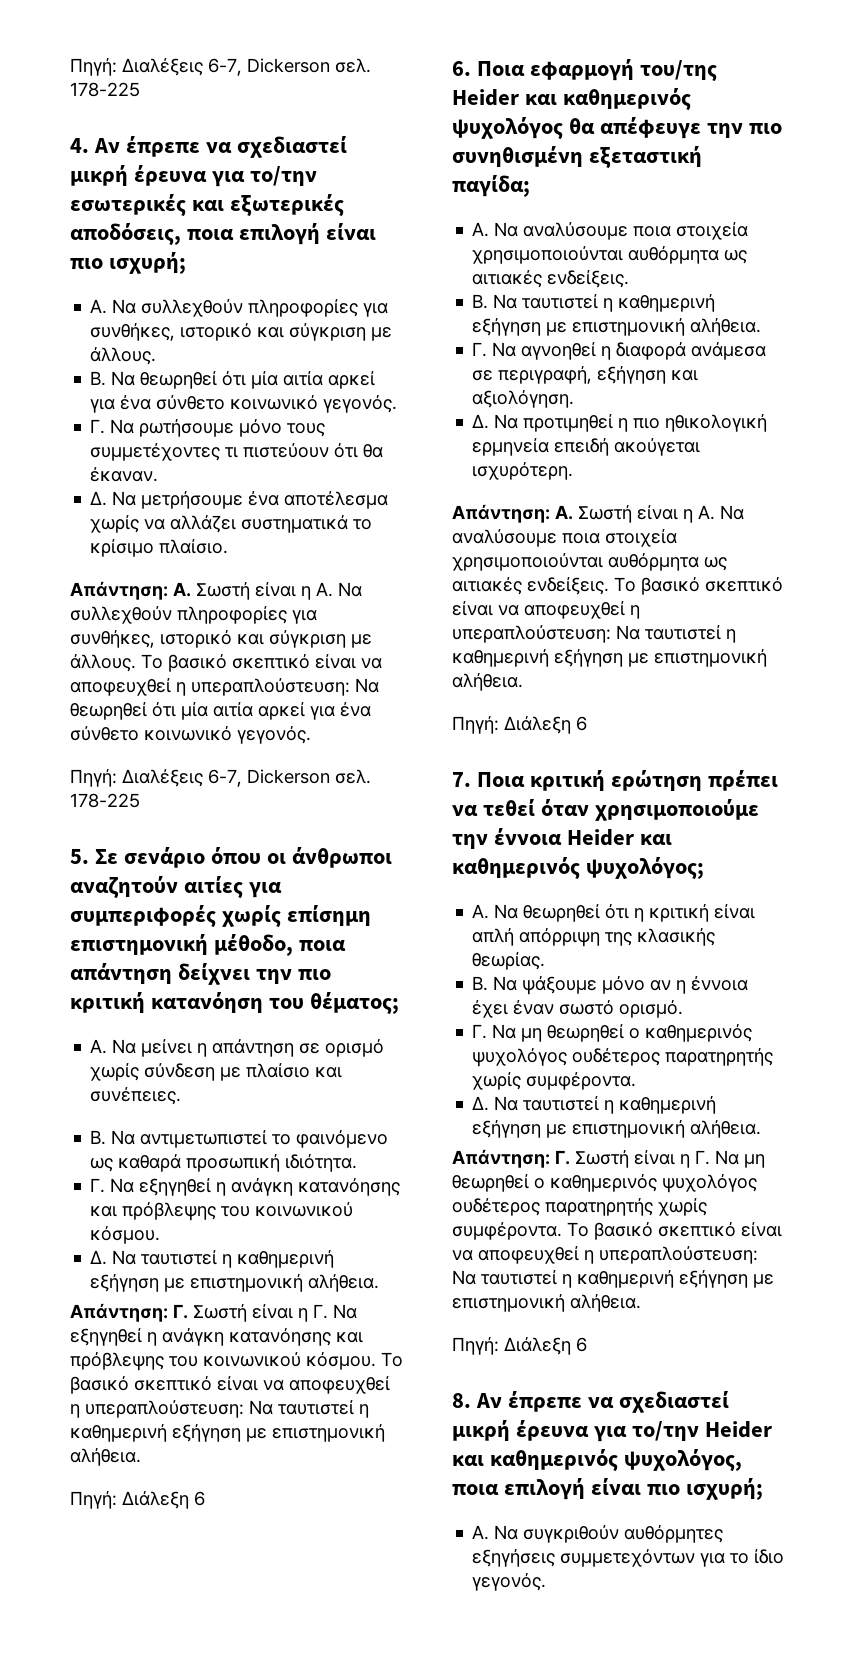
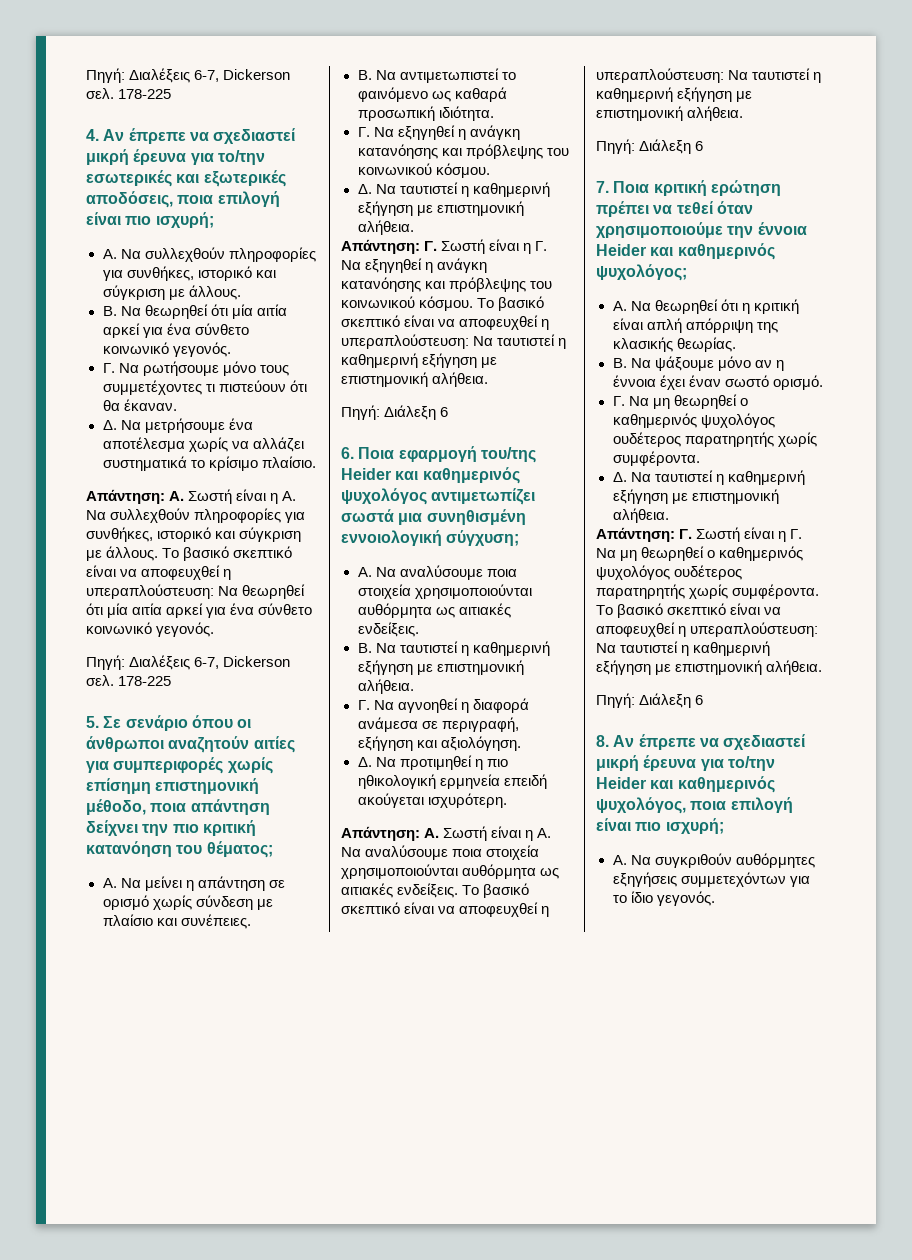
- 6. Ποια εφαρμογή του/της Heider και καθημερινός ψυχολόγος θα απέφευγε την πιο συνηθισμένη εξεταστική παγίδα;
+ 6. Ποια εφαρμογή του/της Heider και καθημερινός ψυχολόγος αντιμετωπίζει σωστά μια συνηθισμένη εννοιολογική σύγχυση;

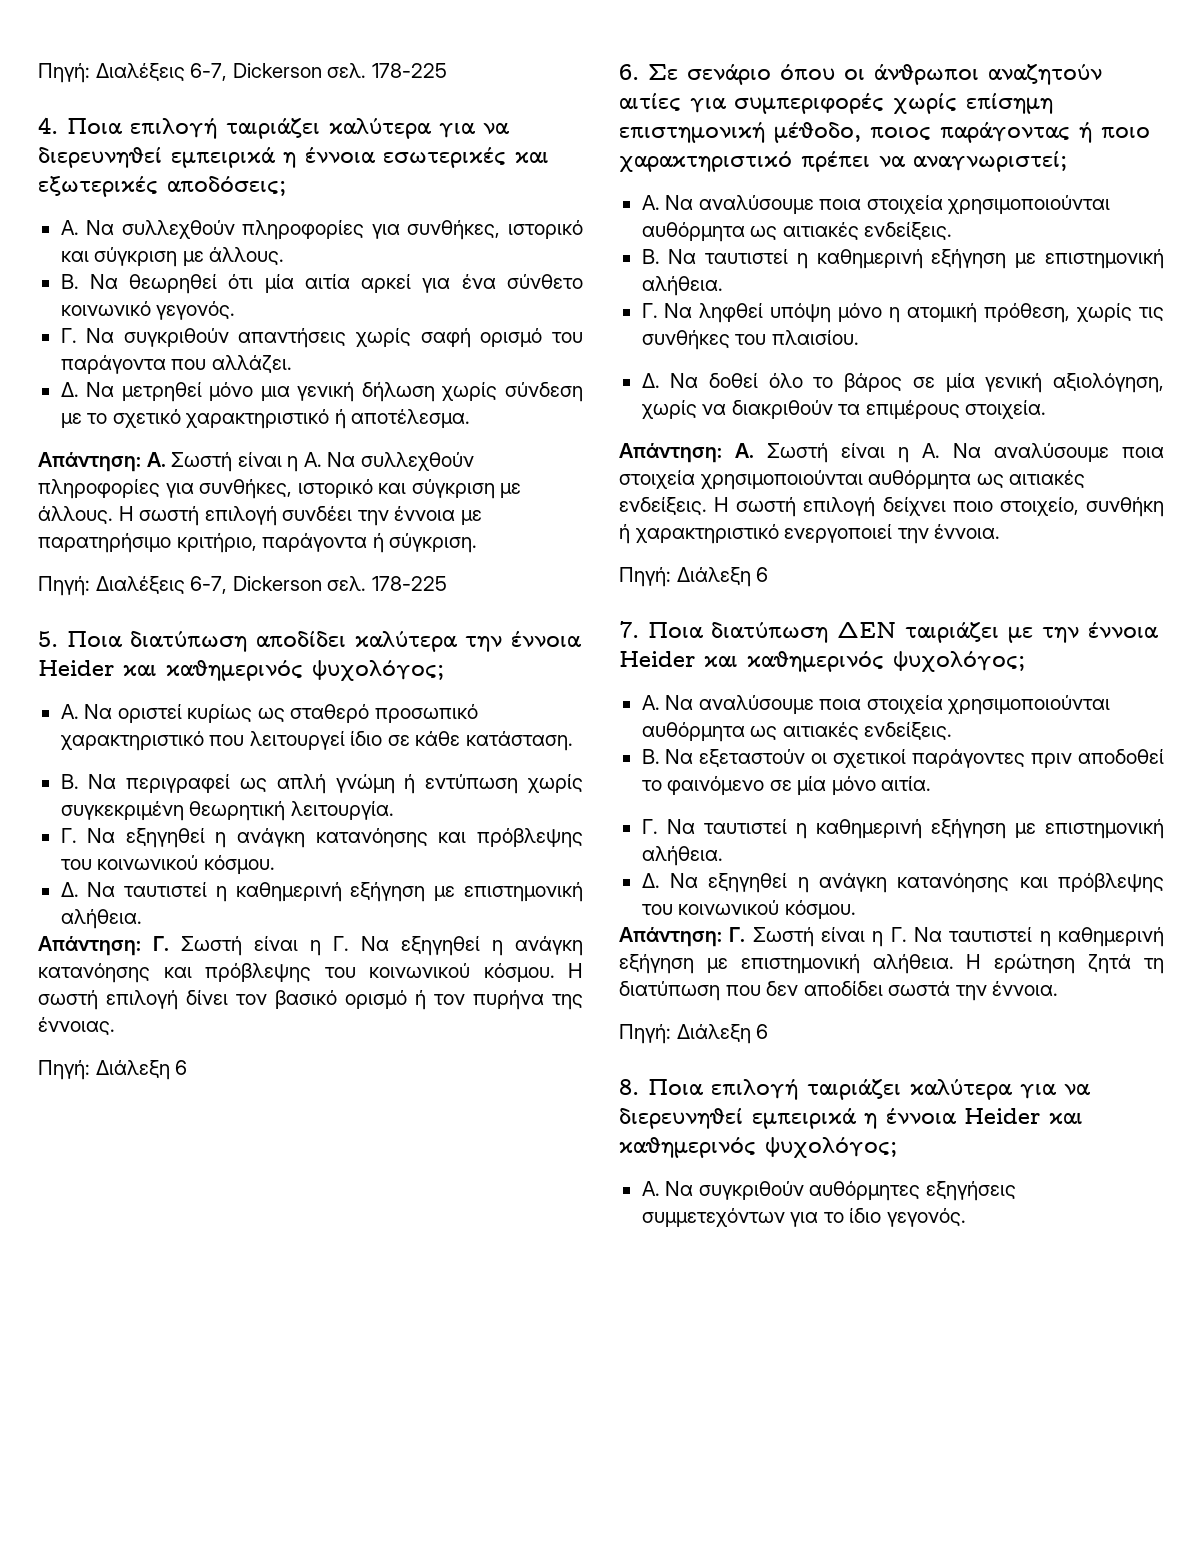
- 4. Αν έπρεπε να σχεδιαστεί μικρή έρευνα για το/την εσωτερικές και εξωτερικές αποδόσεις, ποια επιλογή είναι πιο ισχυρή;
+ 4. Ποια επιλογή ταιριάζει καλύτερα για να διερευνηθεί εμπειρικά η έννοια εσωτερικές και εξωτερικές αποδόσεις;
- Γ. Να ρωτήσουμε μόνο τους συμμετέχοντες τι πιστεύουν ότι θα έκαναν.
- Δ. Να μετρήσουμε ένα αποτέλεσμα χωρίς να αλλάζει συστηματικά το κρίσιμο πλαίσιο.
+ Γ. Να συγκριθούν απαντήσεις χωρίς σαφή ορισμό του παράγοντα που αλλάζει.
+ Δ. Να μετρηθεί μόνο μια γενική δήλωση χωρίς σύνδεση με το σχετικό χαρακτηριστικό ή αποτέλεσμα.
- Το βασικό σκεπτικό είναι να αποφευχθεί η υπεραπλούστευση: Να θεωρηθεί ότι μία αιτία αρκεί για ένα σύνθετο κοινωνικό γεγονός.
+ Η σωστή επιλογή συνδέει την έννοια με παρατηρήσιμο κριτήριο, παράγοντα ή σύγκριση.
- 5. Σε σενάριο όπου οι άνθρωποι αναζητούν αιτίες για συμπεριφορές χωρίς επίσημη επιστημονική μέθοδο, ποια απάντηση δείχνει την πιο κριτική κατανόηση του θέματος;
- Α. Να μείνει η απάντηση σε ορισμό χωρίς σύνδεση με πλαίσιο και συνέπειες.
- Β. Να αντιμετωπιστεί το φαινόμενο ως καθαρά προσωπική ιδιότητα.
+ 5. Ποια διατύπωση αποδίδει καλύτερα την έννοια Heider και καθημερινός ψυχολόγος;
+ Α. Να οριστεί κυρίως ως σταθερό προσωπικό χαρακτηριστικό που λειτουργεί ίδιο σε κάθε κατάσταση.
+ Β. Να περιγραφεί ως απλή γνώμη ή εντύπωση χωρίς συγκεκριμένη θεωρητική λειτουργία.
- Απάντηση: Γ. Σωστή είναι η Γ. Να εξηγηθεί η ανάγκη κατανόησης και πρόβλεψης του κοινωνικού κόσμου. Το βασικό σκεπτικό είναι να αποφευχθεί η υπεραπλούστευση: Να ταυτιστεί η καθημερινή εξήγηση με επιστημονική αλήθεια.
+ Απάντηση: Γ. Σωστή είναι η Γ. Να εξηγηθεί η ανάγκη κατανόησης και πρόβλεψης του κοινωνικού κόσμου. Η σωστή επιλογή δίνει τον βασικό ορισμό ή τον πυρήνα της έννοιας.
  Πηγή: Διάλεξη 6
- 6. Ποια εφαρμογή του/της Heider και καθημερινός ψυχολόγος αντιμετωπίζει σωστά μια συνηθισμένη εννοιολογική σύγχυση;
+ 6. Σε σενάριο όπου οι άνθρωποι αναζητούν αιτίες για συμπεριφορές χωρίς επίσημη επιστημονική μέθοδο, ποιος παράγοντας ή ποιο χαρακτηριστικό πρέπει να αναγνωριστεί;
- Γ. Να αγνοηθεί η διαφορά ανάμεσα σε περιγραφή, εξήγηση και αξιολόγηση.
- Δ. Να προτιμηθεί η πιο ηθικολογική ερμηνεία επειδή ακούγεται ισχυρότερη.
+ Γ. Να ληφθεί υπόψη μόνο η ατομική πρόθεση, χωρίς τις συνθήκες του πλαισίου.
+ Δ. Να δοθεί όλο το βάρος σε μία γενική αξιολόγηση, χωρίς να διακριθούν τα επιμέρους στοιχεία.
- Απάντηση: Α. Σωστή είναι η Α. Να αναλύσουμε ποια στοιχεία χρησιμοποιούνται αυθόρμητα ως αιτιακές ενδείξεις. Το βασικό σκεπτικό είναι να αποφευχθεί η υπεραπλούστευση: Να ταυτιστεί η καθημερινή εξήγηση με επιστημονική αλήθεια.
+ Απάντηση: Α. Σωστή είναι η Α. Να αναλύσουμε ποια στοιχεία χρησιμοποιούνται αυθόρμητα ως αιτιακές ενδείξεις. Η σωστή επιλογή δείχνει ποιο στοιχείο, συνθήκη ή χαρακτηριστικό ενεργοποιεί την έννοια.
  Πηγή: Διάλεξη 6
- 7. Ποια κριτική ερώτηση πρέπει να τεθεί όταν χρησιμοποιούμε την έννοια Heider και καθημερινός ψυχολόγος;
- Α. Να θεωρηθεί ότι η κριτική είναι απλή απόρριψη της κλασικής θεωρίας.
- Β. Να ψάξουμε μόνο αν η έννοια έχει έναν σωστό ορισμό.
- Γ. Να μη θεωρηθεί ο καθημερινός ψυχολόγος ουδέτερος παρατηρητής χωρίς συμφέροντα.
- Δ. Να ταυτιστεί η καθημερινή εξήγηση με επιστημονική αλήθεια.
- Απάντηση: Γ. Σωστή είναι η Γ. Να μη θεωρηθεί ο καθημερινός ψυχολόγος ουδέτερος παρατηρητής χωρίς συμφέροντα. Το βασικό σκεπτικό είναι να αποφευχθεί η υπεραπλούστευση: Να ταυτιστεί η καθημερινή εξήγηση με επιστημονική αλήθεια.
+ 7. Ποια διατύπωση ΔΕΝ ταιριάζει με την έννοια Heider και καθημερινός ψυχολόγος;
+ Α. Να αναλύσουμε ποια στοιχεία χρησιμοποιούνται αυθόρμητα ως αιτιακές ενδείξεις.
+ Β. Να εξεταστούν οι σχετικοί παράγοντες πριν αποδοθεί το φαινόμενο σε μία μόνο αιτία.
+ Γ. Να ταυτιστεί η καθημερινή εξήγηση με επιστημονική αλήθεια.
+ Δ. Να εξηγηθεί η ανάγκη κατανόησης και πρόβλεψης του κοινωνικού κόσμου.
+ Απάντηση: Γ. Σωστή είναι η Γ. Να ταυτιστεί η καθημερινή εξήγηση με επιστημονική αλήθεια. Η ερώτηση ζητά τη διατύπωση που δεν αποδίδει σωστά την έννοια.
  Πηγή: Διάλεξη 6
- 8. Αν έπρεπε να σχεδιαστεί μικρή έρευνα για το/την Heider και καθημερινός ψυχολόγος, ποια επιλογή είναι πιο ισχυρή;
+ 8. Ποια επιλογή ταιριάζει καλύτερα για να διερευνηθεί εμπειρικά η έννοια Heider και καθημερινός ψυχολόγος;

